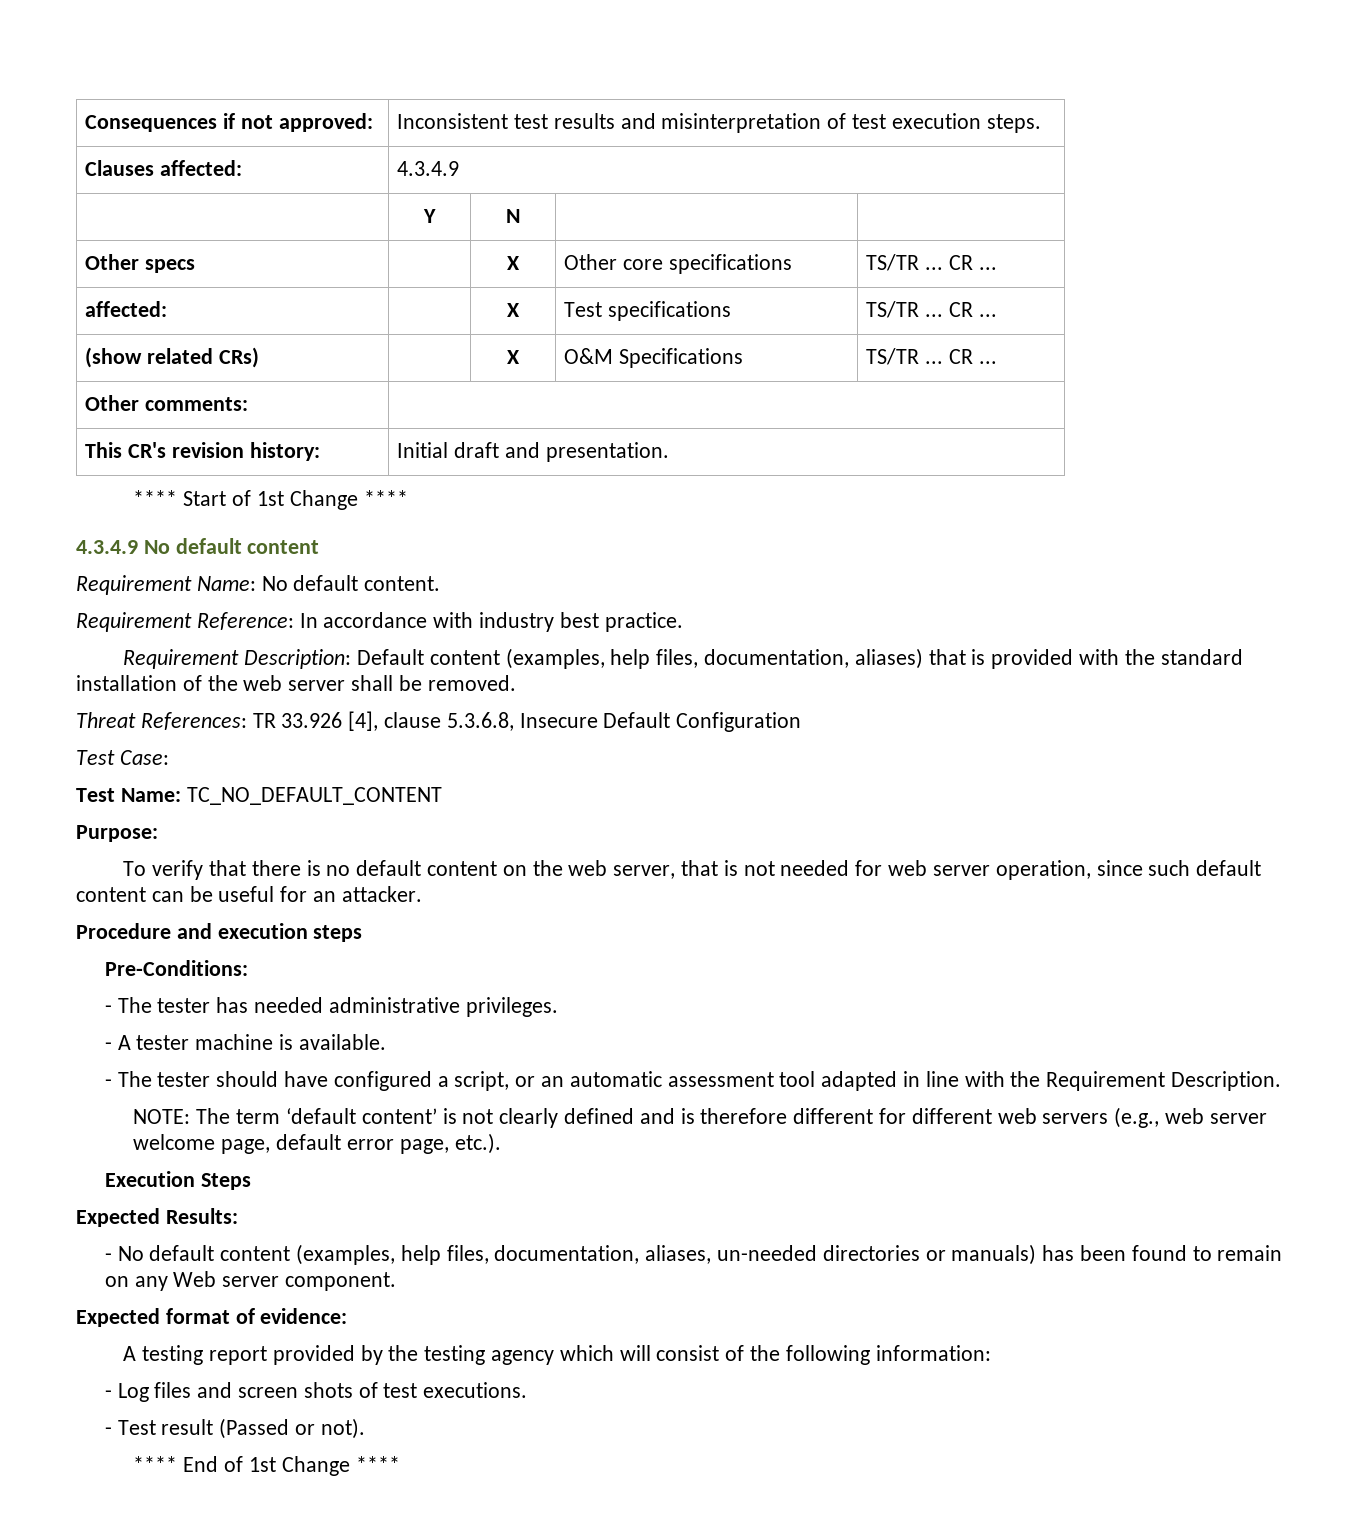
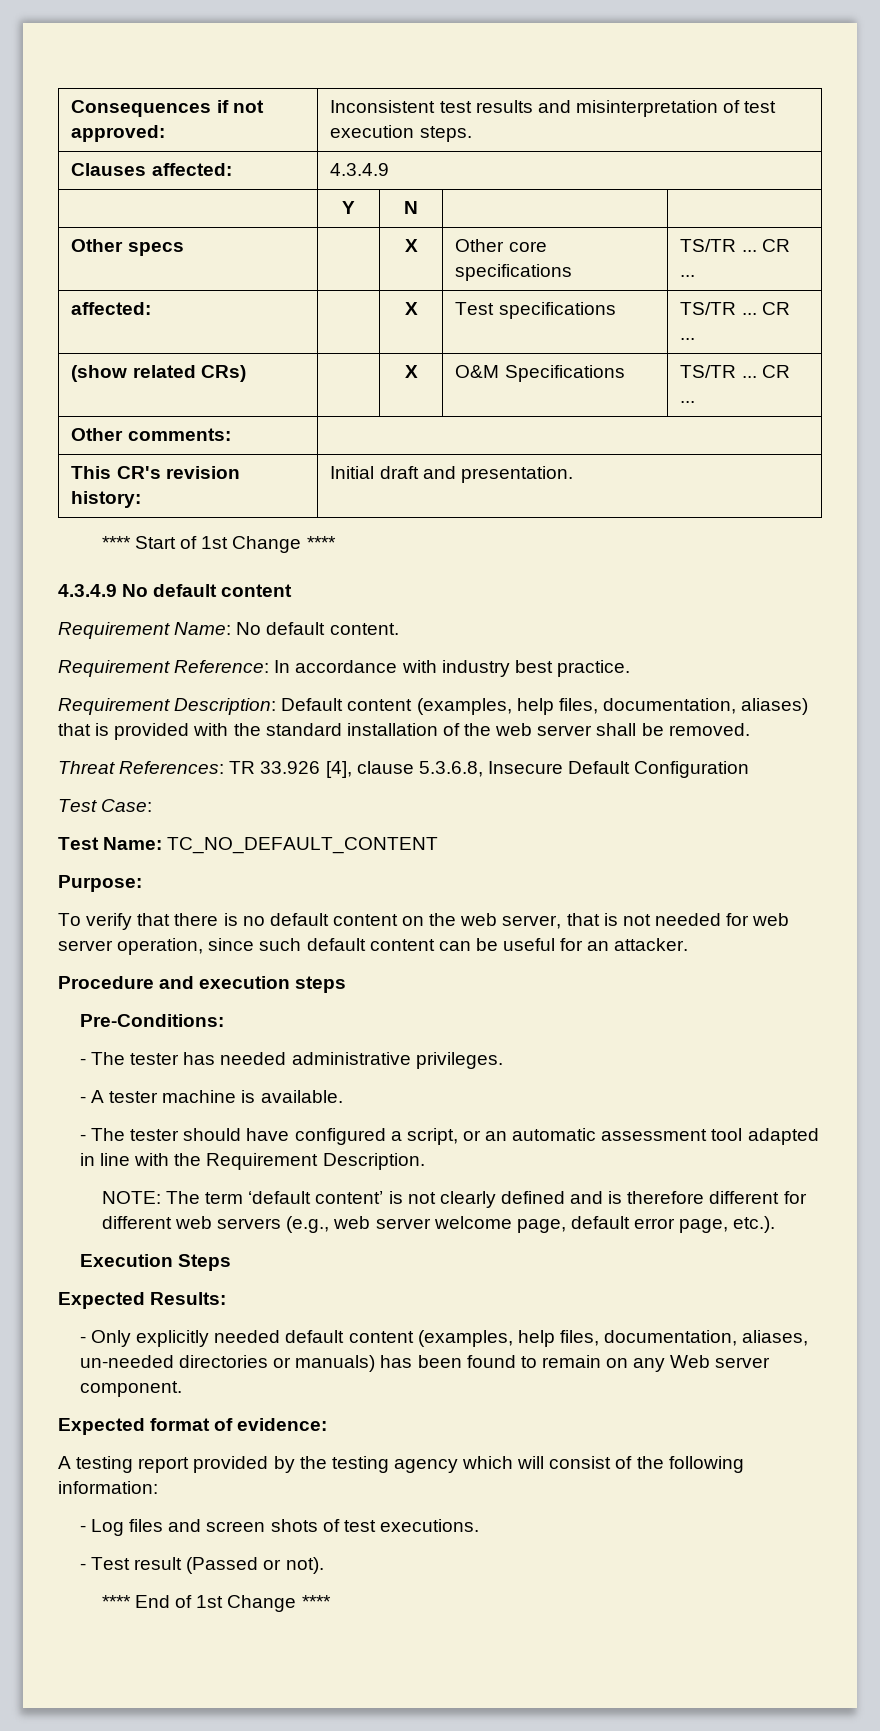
- - No default content (examples, help files, documentation, aliases, un-needed directories or manuals) has been found to remain on any Web server component.
+ - Only explicitly needed default content (examples, help files, documentation, aliases, un-needed directories or manuals) has been found to remain on any Web server component.

